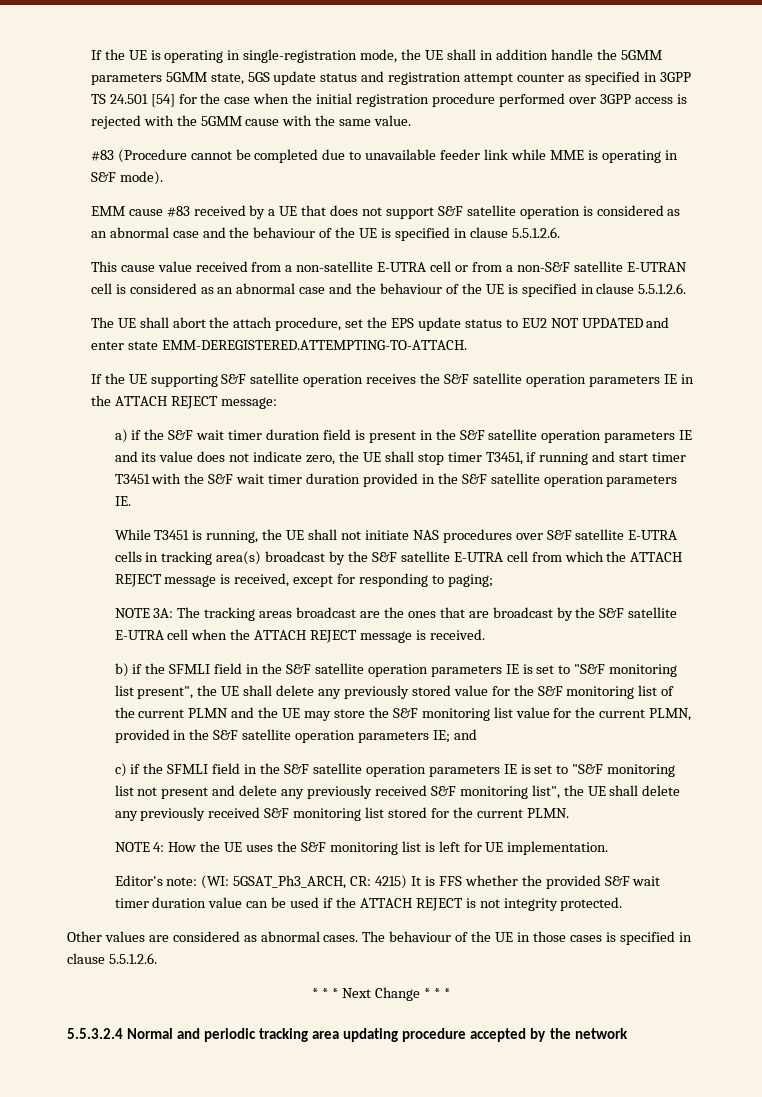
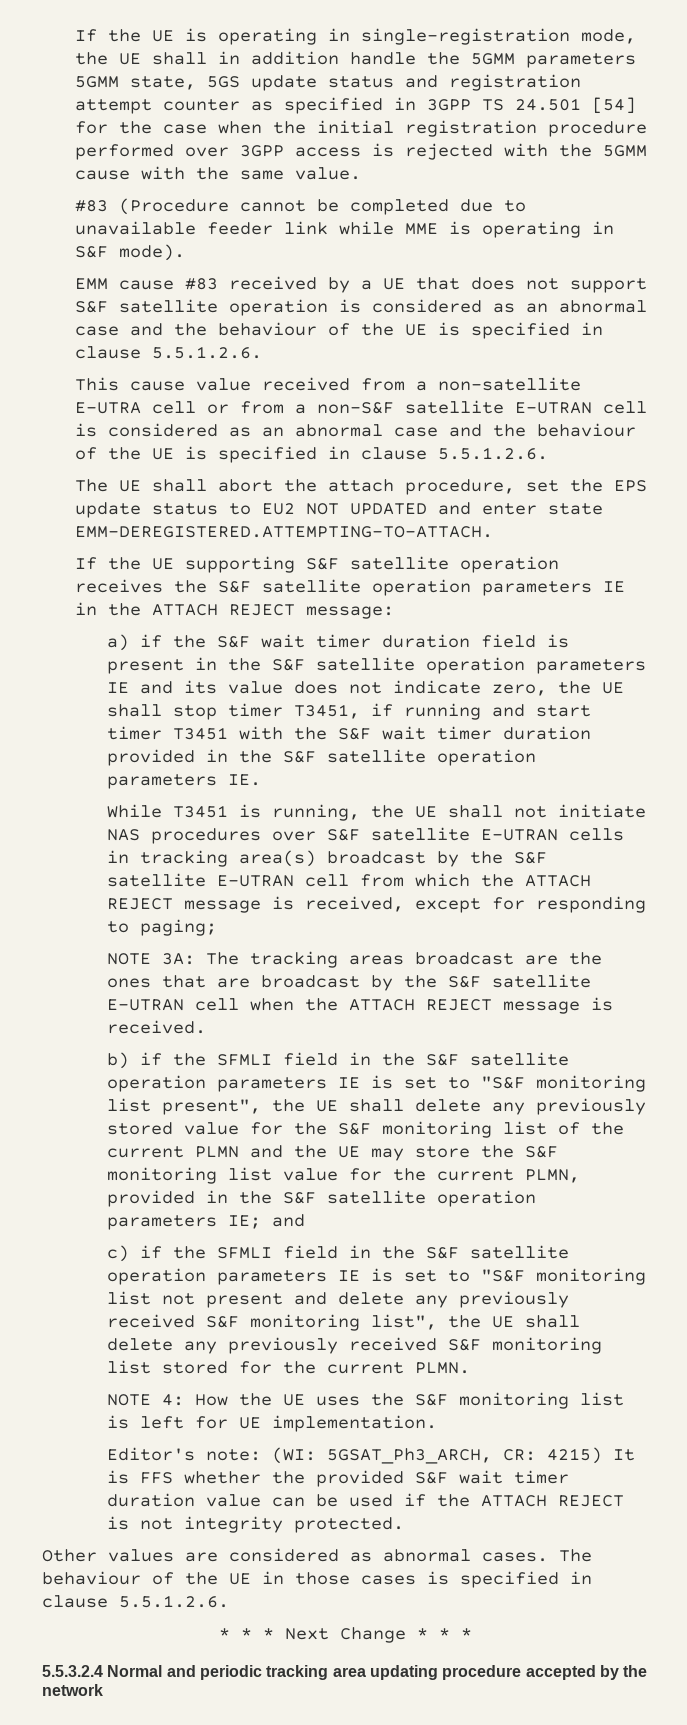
- While T3451 is running, the UE shall not initiate NAS procedures over S&F satellite E-UTRA cells in tracking area(s) broadcast by the S&F satellite E-UTRA cell from which the ATTACH REJECT message is received, except for responding to paging;
+ While T3451 is running, the UE shall not initiate NAS procedures over S&F satellite E-UTRAN cells in tracking area(s) broadcast by the S&F satellite E-UTRAN cell from which the ATTACH REJECT message is received, except for responding to paging;
- NOTE 3A: The tracking areas broadcast are the ones that are broadcast by the S&F satellite E-UTRA cell when the ATTACH REJECT message is received.
+ NOTE 3A: The tracking areas broadcast are the ones that are broadcast by the S&F satellite E-UTRAN cell when the ATTACH REJECT message is received.

